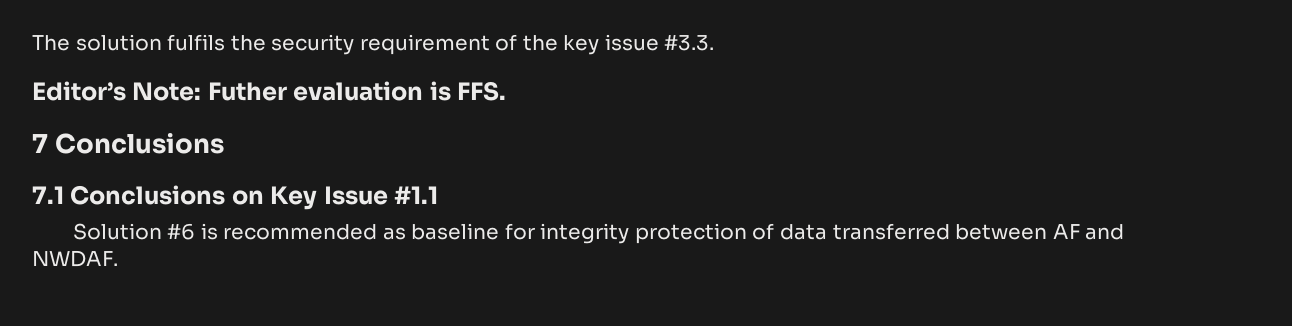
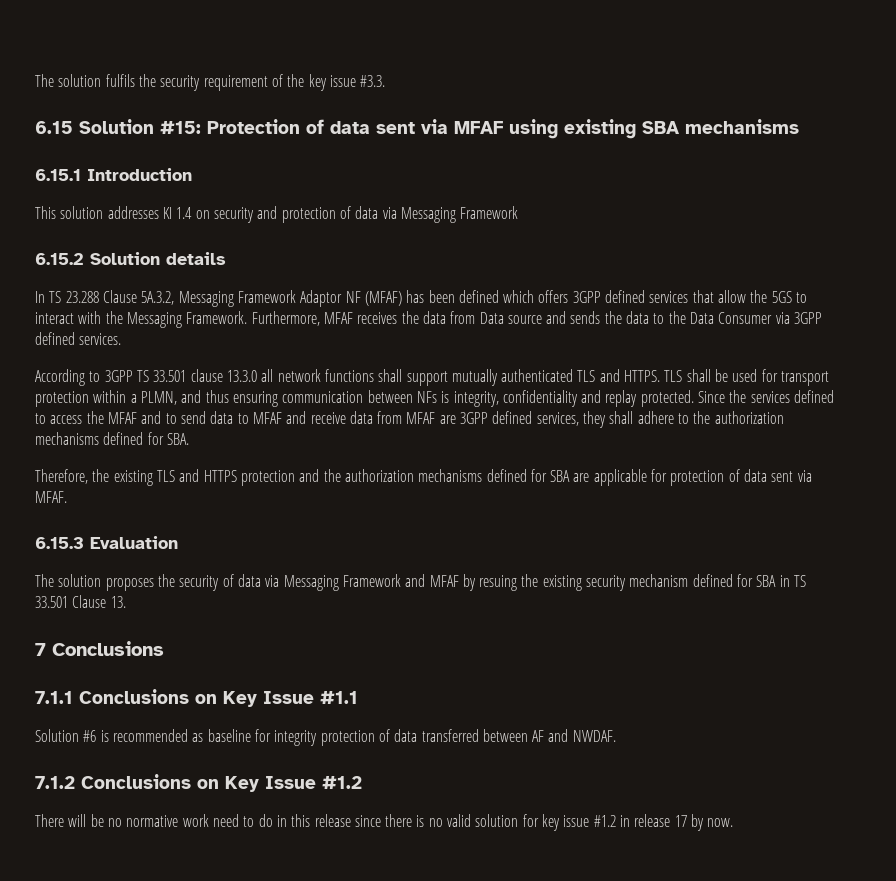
- Editor’s Note: Futher evaluation is FFS.
+ 6.15 Solution #15: Protection of data sent via MFAF using existing SBA mechanisms
+ 6.15.1 Introduction
+ This solution addresses KI 1.4 on security and protection of data via Messaging Framework
+ 6.15.2 Solution details
+ In TS 23.288 Clause 5A.3.2, Messaging Framework Adaptor NF (MFAF) has been defined which offers 3GPP defined services that allow the 5GS to interact with the Messaging Framework. Furthermore, MFAF receives the data from Data source and sends the data to the Data Consumer via 3GPP defined services.
+ According to 3GPP TS 33.501 clause 13.3.0 all network functions shall support mutually authenticated TLS and HTTPS. TLS shall be used for transport protection within a PLMN, and thus ensuring communication between NFs is integrity, confidentiality and replay protected. Since the services defined to access the MFAF and to send data to MFAF and receive data from MFAF are 3GPP defined services, they shall adhere to the authorization mechanisms defined for SBA.
+ Therefore, the existing TLS and HTTPS protection and the authorization mechanisms defined for SBA are applicable for protection of data sent via MFAF.
+ 6.15.3 Evaluation
+ The solution proposes the security of data via Messaging Framework and MFAF by resuing the existing security mechanism defined for SBA in TS 33.501 Clause 13.
- 7.1 Conclusions on Key Issue #1.1
+ 7.1.1 Conclusions on Key Issue #1.1
+ 7.1.2 Conclusions on Key Issue #1.2
+ There will be no normative work need to do in this release since there is no valid solution for key issue #1.2 in release 17 by now.

